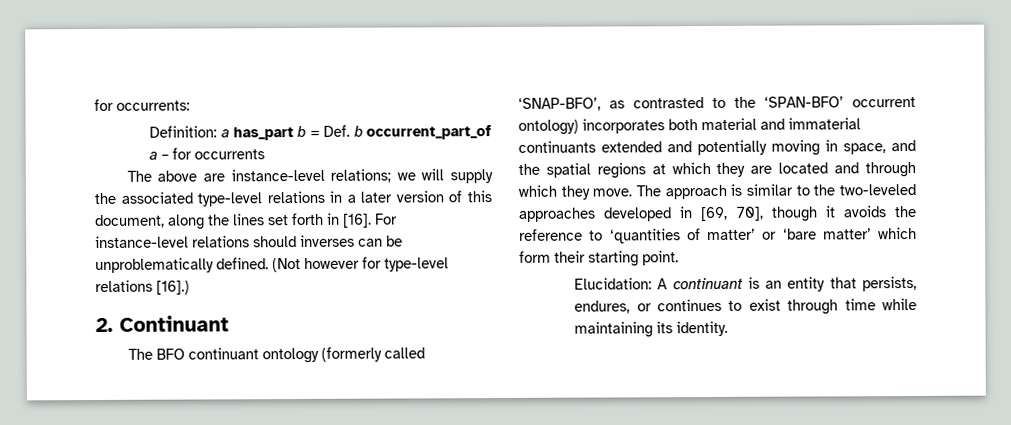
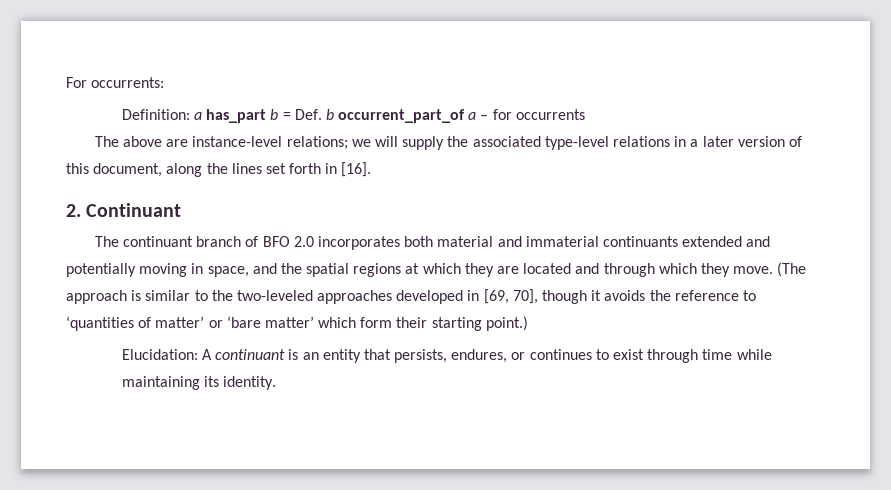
- for occurrents:
+ For occurrents:
- The above are instance-level relations; we will supply the associated type-level relations in a later version of this document, along the lines set forth in [16]. For instance-level relations should inverses can be unproblematically defined. (Not however for type-level relations [16].)
+ The above are instance-level relations; we will supply the associated type-level relations in a later version of this document, along the lines set forth in [16].
  2. Continuant
- The BFO continuant ontology (formerly called ‘SNAP-BFO’, as contrasted to the ‘SPAN-BFO’ occurrent ontology) incorporates both material and immaterial continuants extended and potentially moving in space, and the spatial regions at which they are located and through which they move.
+ The continuant branch of BFO 2.0 incorporates both material and immaterial continuants extended and potentially moving in space, and the spatial regions at which they are located and through which they move.
- The approach is similar to the two-leveled approaches developed in [69, 70], though it avoids the reference to ‘quantities of matter’ or ‘bare matter’ which form their starting point.
+ (The approach is similar to the two-leveled approaches developed in [69, 70], though it avoids the reference to ‘quantities of matter’ or ‘bare matter’ which form their starting point.)

